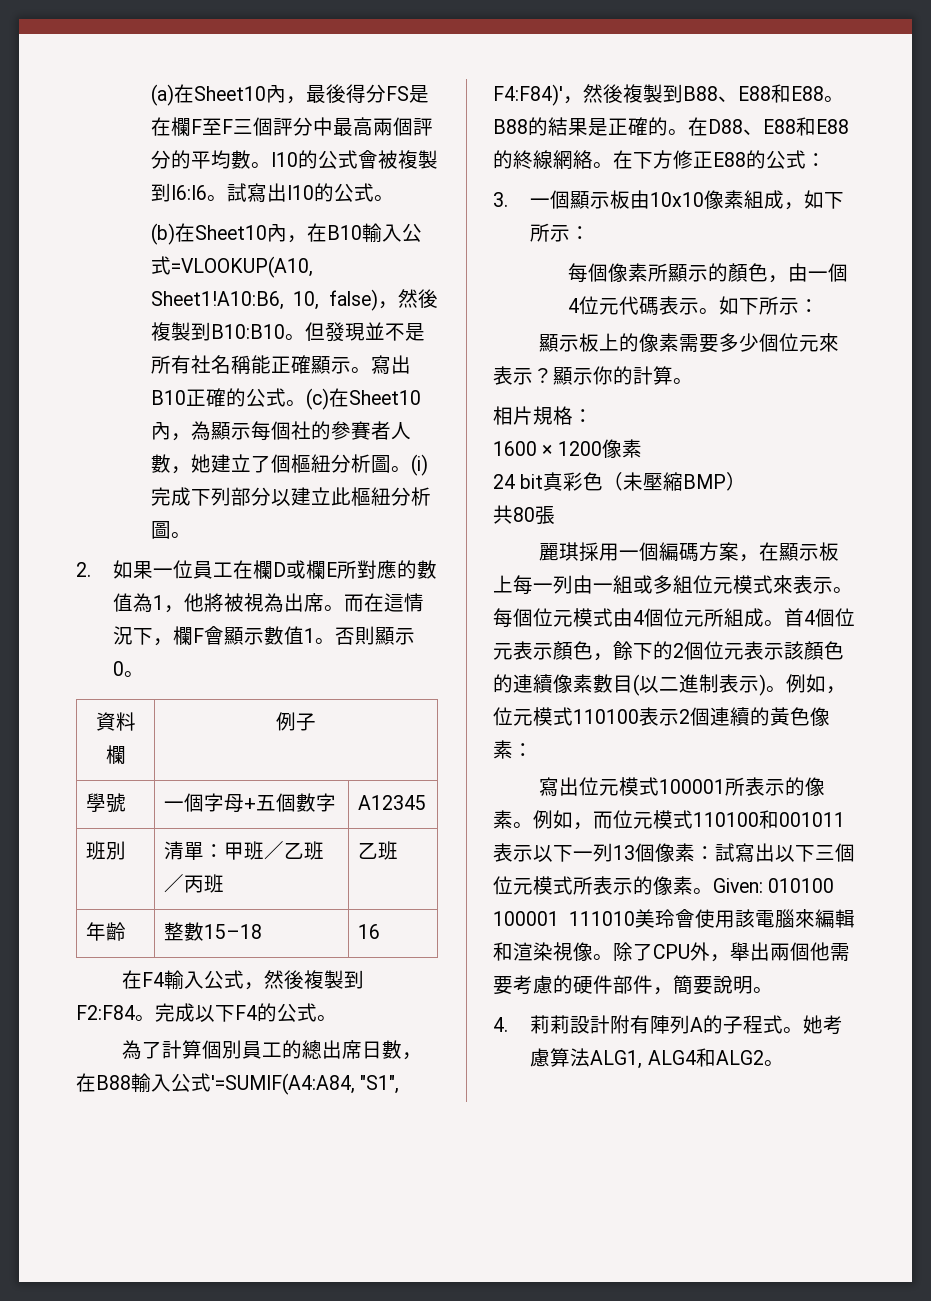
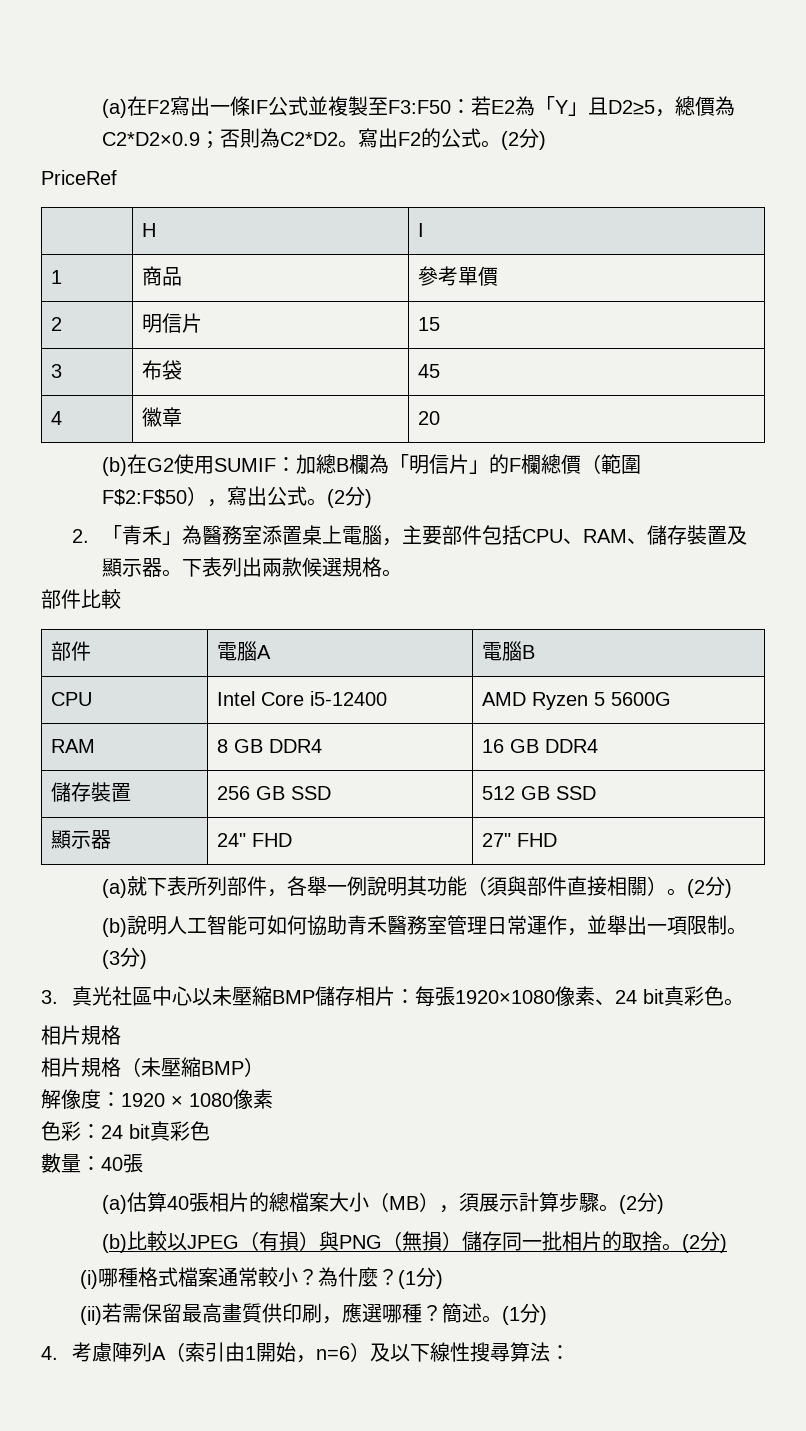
- (a)在Sheet10內，最後得分FS是在欄F至F三個評分中最高兩個評分的平均數。I10的公式會被複製到I6:I6。試寫出I10的公式。
- (b)在Sheet10內，在B10輸入公式=VLOOKUP(A10, Sheet1!A10:B6, 10, false)，然後複製到B10:B10。但發現並不是所有社名稱能正確顯示。寫出B10正確的公式。(c)在Sheet10內，為顯示每個社的參賽者人數，她建立了個樞紐分析圖。(i)完成下列部分以建立此樞紐分析圖。
- 2.如果一位員工在欄D或欄E所對應的數值為1，他將被視為出席。而在這情況下，欄F會顯示數值1。否則顯示0。
- 資料欄 | 例子
- 學號 | 一個字母+五個數字 | A12345
- 班別 | 清單：甲班／乙班／丙班 | 乙班
- 年齡 | 整數15–18 | 16
- 在F4輸入公式，然後複製到F2:F84。完成以下F4的公式。
- 為了計算個別員工的總出席日數，在B88輸入公式'=SUMIF(A4:A84, "S1", F4:F84)'，然後複製到B88、E88和E88。B88的結果是正確的。在D88、E88和E88的終線網絡。在下方修正E88的公式：
- 3.一個顯示板由10x10像素組成，如下所示：
- 每個像素所顯示的顏色，由一個4位元代碼表示。如下所示：
- 顯示板上的像素需要多少個位元來表示？顯示你的計算。
- 相片規格：
- 1600 × 1200像素
- 24 bit真彩色（未壓縮BMP）
- 共80張
- 麗琪採用一個編碼方案，在顯示板上每一列由一組或多組位元模式來表示。每個位元模式由4個位元所組成。首4個位元表示顏色，餘下的2個位元表示該顏色的連續像素數目(以二進制表示)。例如，位元模式110100表示2個連續的黃色像素：
- 寫出位元模式100001所表示的像素。例如，而位元模式110100和001011表示以下一列13個像素：試寫出以下三個位元模式所表示的像素。Given: 010100 100001 111010美玲會使用該電腦來編輯和渲染視像。除了CPU外，舉出兩個他需要考慮的硬件部件，簡要說明。
- 4.莉莉設計附有陣列A的子程式。她考慮算法ALG1, ALG4和ALG2。
+ (a)在F2寫出一條IF公式並複製至F3:F50：若E2為「Y」且D2≥5，總價為C2*D2×0.9；否則為C2*D2。寫出F2的公式。(2分)
+ PriceRef
+ | H | I
+ 1 | 商品 | 參考單價
+ 2 | 明信片 | 15
+ 3 | 布袋 | 45
+ 4 | 徽章 | 20
+ (b)在G2使用SUMIF：加總B欄為「明信片」的F欄總價（範圍F$2:F$50），寫出公式。(2分)
+ 2.「青禾」為醫務室添置桌上電腦，主要部件包括CPU、RAM、儲存裝置及顯示器。下表列出兩款候選規格。
+ 部件比較
+ 部件 | 電腦A | 電腦B
+ CPU | Intel Core i5-12400 | AMD Ryzen 5 5600G
+ RAM | 8 GB DDR4 | 16 GB DDR4
+ 儲存裝置 | 256 GB SSD | 512 GB SSD
+ 顯示器 | 24" FHD | 27" FHD
+ (a)就下表所列部件，各舉一例說明其功能（須與部件直接相關）。(2分)
+ (b)說明人工智能可如何協助青禾醫務室管理日常運作，並舉出一項限制。(3分)
+ 3.真光社區中心以未壓縮BMP儲存相片：每張1920×1080像素、24 bit真彩色。
+ 相片規格
+ 相片規格（未壓縮BMP）
+ 解像度：1920 × 1080像素
+ 色彩：24 bit真彩色
+ 數量：40張
+ (a)估算40張相片的總檔案大小（MB），須展示計算步驟。(2分)
+ (b)比較以JPEG（有損）與PNG（無損）儲存同一批相片的取捨。(2分)
+ (i)哪種格式檔案通常較小？為什麼？(1分)
+ (ii)若需保留最高畫質供印刷，應選哪種？簡述。(1分)
+ 4.考慮陣列A（索引由1開始，n=6）及以下線性搜尋算法：

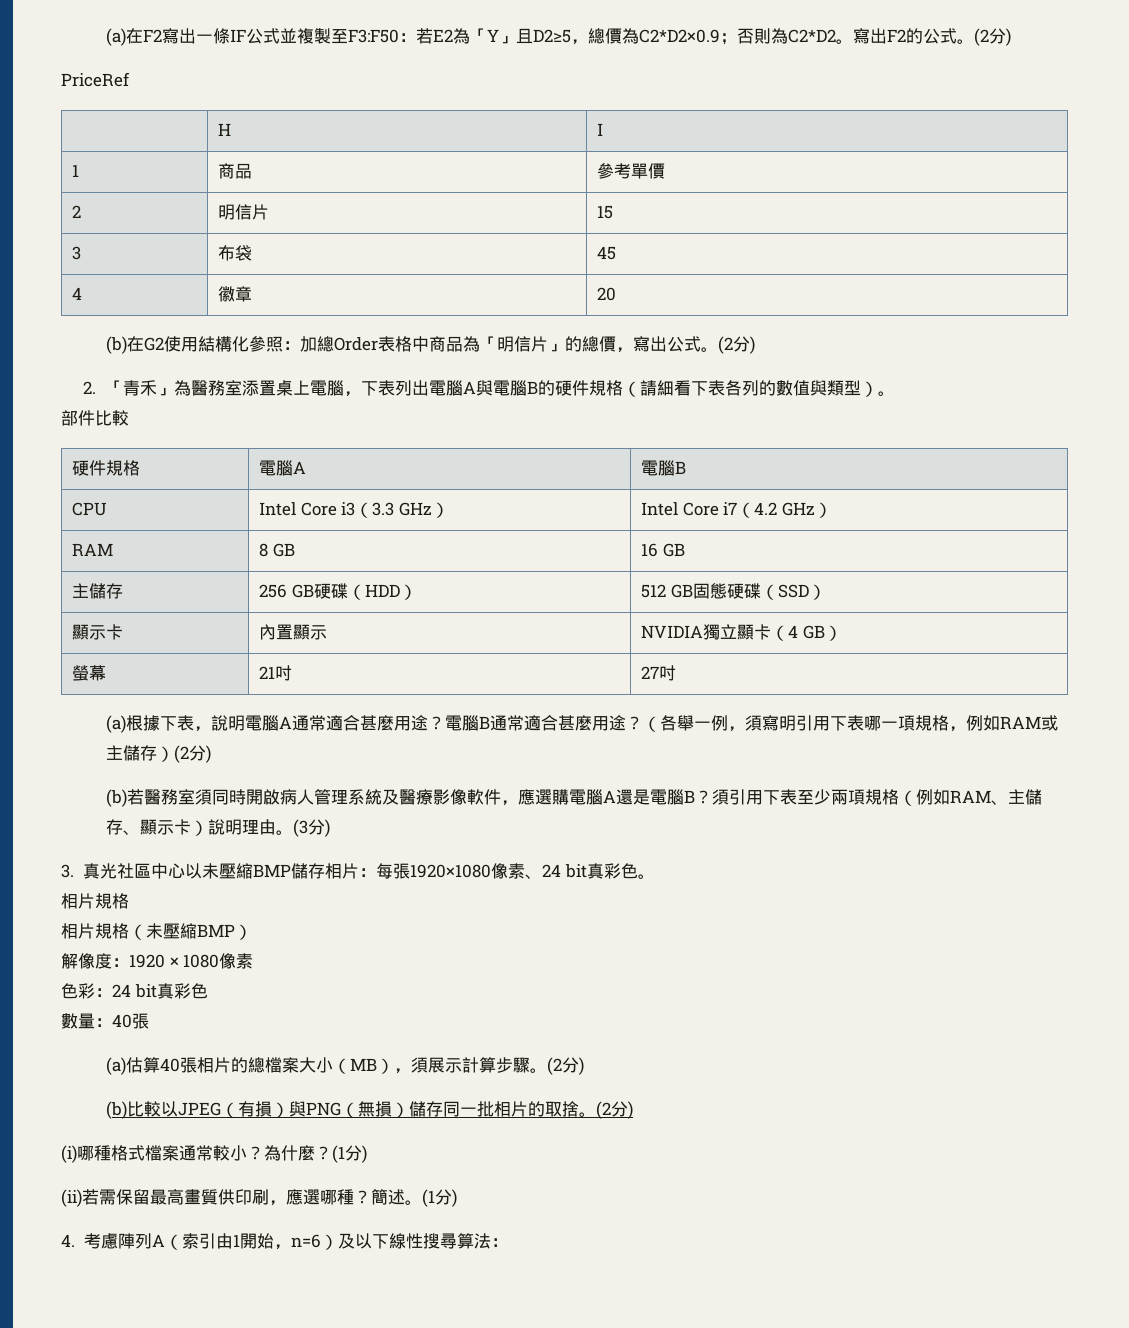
- (b)在G2使用SUMIF：加總B欄為「明信片」的F欄總價（範圍F$2:F$50），寫出公式。
+ (b)在G2使用結構化參照：加總Order表格中商品為「明信片」的總價，寫出公式。
- 2.「青禾」為醫務室添置桌上電腦，主要部件包括CPU、RAM、儲存裝置及顯示器。下表列出兩款候選規格。
+ 2.「青禾」為醫務室添置桌上電腦，下表列出電腦A與電腦B的硬件規格（請細看下表各列的數值與類型）。
- 部件 | 電腦A | 電腦B
+ 硬件規格 | 電腦A | 電腦B
- CPU | Intel Core i5-12400 | AMD Ryzen 5 5600G
+ CPU | Intel Core i3（3.3 GHz） | Intel Core i7（4.2 GHz）
- RAM | 8 GB DDR4 | 16 GB DDR4
- 儲存裝置 | 256 GB SSD | 512 GB SSD
- 顯示器 | 24" FHD | 27" FHD
- (a)就下表所列部件，各舉一例說明其功能（須與部件直接相關）。(2分)
- (b)說明人工智能可如何協助青禾醫務室管理日常運作，並舉出一項限制。
+ RAM | 8 GB | 16 GB
+ 主儲存 | 256 GB硬碟（HDD） | 512 GB固態硬碟（SSD）
+ 顯示卡 | 內置顯示 | NVIDIA獨立顯卡（4 GB）
+ 螢幕 | 21吋 | 27吋
+ (a)根據下表，說明電腦A通常適合甚麼用途？電腦B通常適合甚麼用途？（各舉一例，須寫明引用下表哪一項規格，例如RAM或主儲存）(2分)
+ (b)若醫務室須同時開啟病人管理系統及醫療影像軟件，應選購電腦A還是電腦B？須引用下表至少兩項規格（例如RAM、主儲存、顯示卡）說明理由。

